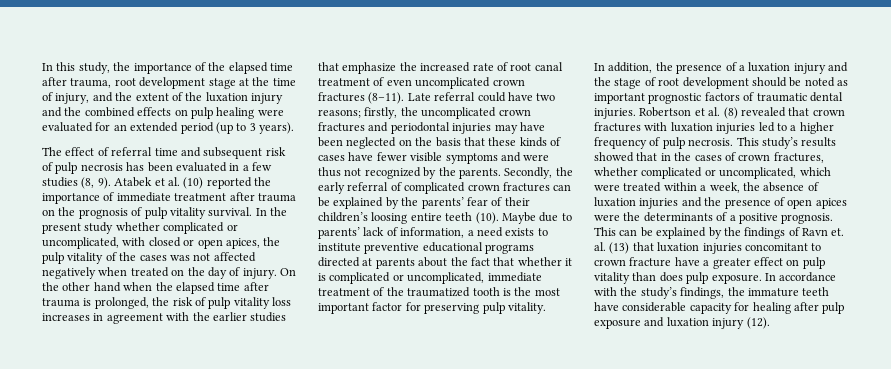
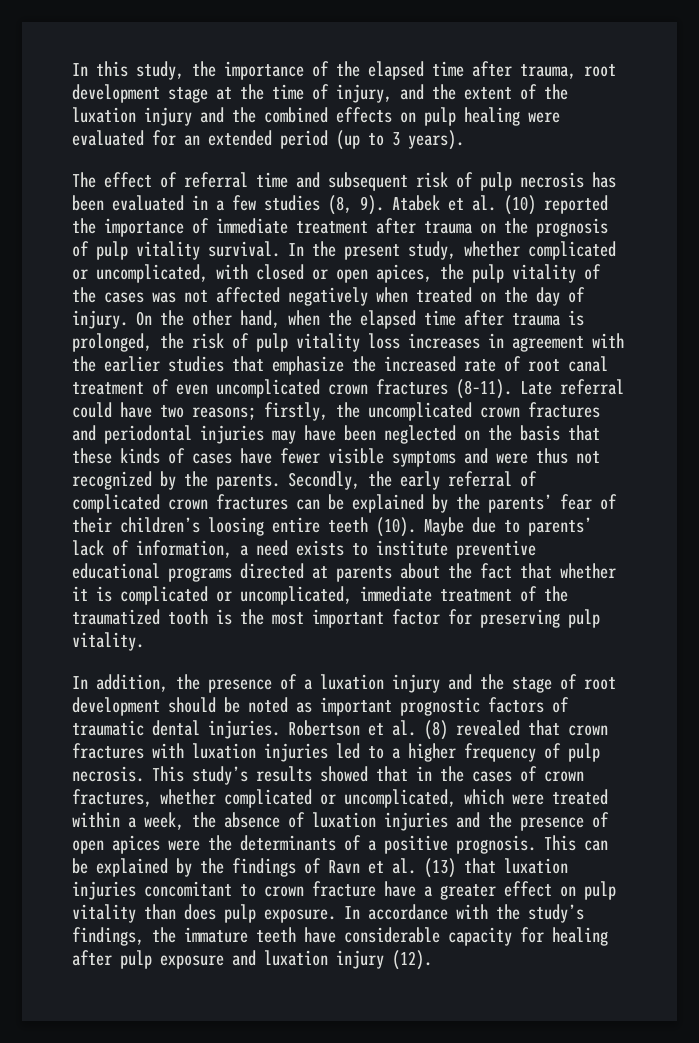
- In the present study whether complicated or uncomplicated, with closed or open apices, the pulp vitality of the cases was not affected negatively when treated on the day of injury.
+ In the present study, whether complicated or uncomplicated, with closed or open apices, the pulp vitality of the cases was not affected negatively when treated on the day of injury.
- On the other hand when the elapsed time after trauma is prolonged, the risk of pulp vitality loss increases in agreement with the earlier studies that emphasize the increased rate of root canal treatment of even uncomplicated crown fractures (8–11).
+ On the other hand, when the elapsed time after trauma is prolonged, the risk of pulp vitality loss increases in agreement with the earlier studies that emphasize the increased rate of root canal treatment of even uncomplicated crown fractures (8–11).
- This can be explained by the findings of Ravn et. al. (13) that luxation injuries concomitant to crown fracture have a greater effect on pulp vitality than does pulp exposure.
+ This can be explained by the findings of Ravn et al. (13) that luxation injuries concomitant to crown fracture have a greater effect on pulp vitality than does pulp exposure.

